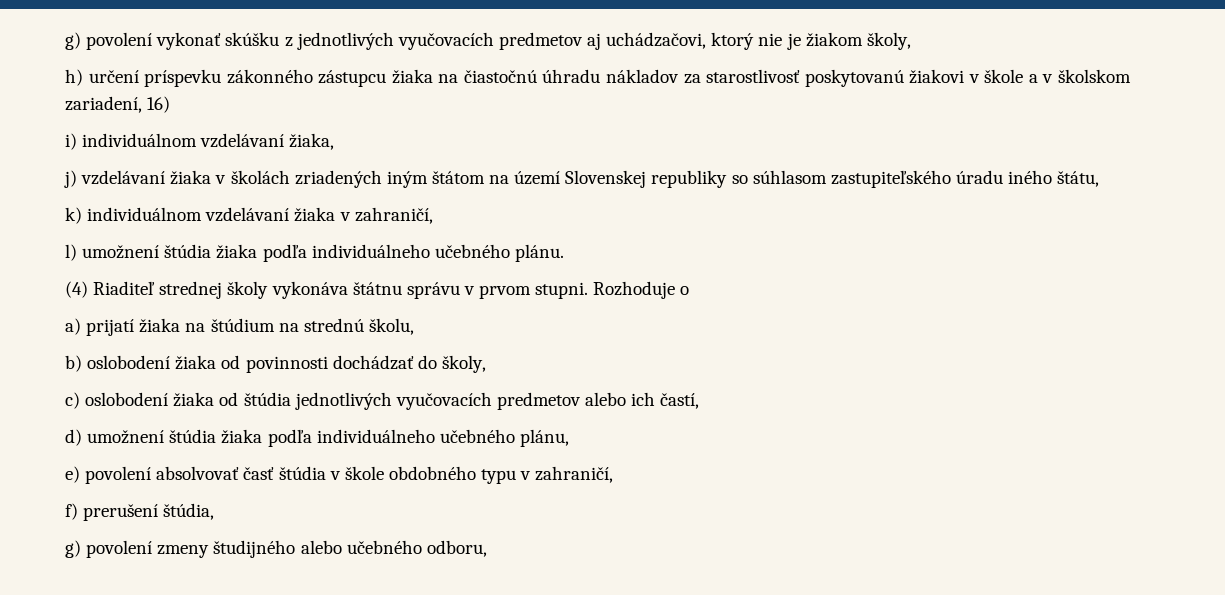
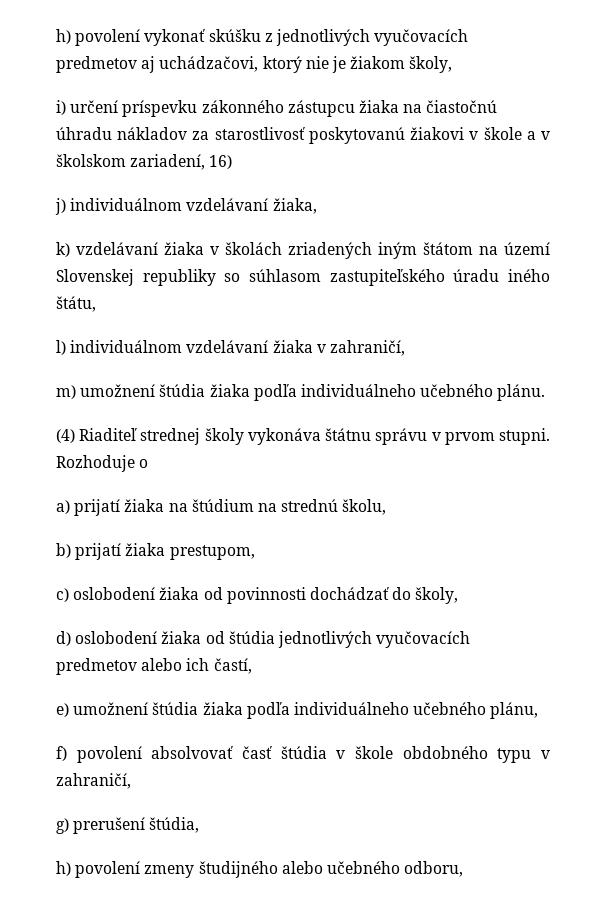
- g) povolení vykonať skúšku z jednotlivých vyučovacích predmetov aj uchádzačovi, ktorý nie je žiakom školy,
+ h) povolení vykonať skúšku z jednotlivých vyučovacích predmetov aj uchádzačovi, ktorý nie je žiakom školy,
- h) určení príspevku zákonného zástupcu žiaka na čiastočnú úhradu nákladov za starostlivosť poskytovanú žiakovi v škole a v školskom zariadení, 16)
+ i) určení príspevku zákonného zástupcu žiaka na čiastočnú úhradu nákladov za starostlivosť poskytovanú žiakovi v škole a v školskom zariadení, 16)
- i) individuálnom vzdelávaní žiaka,
+ j) individuálnom vzdelávaní žiaka,
- j) vzdelávaní žiaka v školách zriadených iným štátom na území Slovenskej republiky so súhlasom zastupiteľského úradu iného štátu,
+ k) vzdelávaní žiaka v školách zriadených iným štátom na území Slovenskej republiky so súhlasom zastupiteľského úradu iného štátu,
- k) individuálnom vzdelávaní žiaka v zahraničí,
+ l) individuálnom vzdelávaní žiaka v zahraničí,
- l) umožnení štúdia žiaka podľa individuálneho učebného plánu.
+ m) umožnení štúdia žiaka podľa individuálneho učebného plánu.
- b) oslobodení žiaka od povinnosti dochádzať do školy,
+ b) prijatí žiaka prestupom,
+ c) oslobodení žiaka od povinnosti dochádzať do školy,
- c) oslobodení žiaka od štúdia jednotlivých vyučovacích predmetov alebo ich častí,
+ d) oslobodení žiaka od štúdia jednotlivých vyučovacích predmetov alebo ich častí,
- d) umožnení štúdia žiaka podľa individuálneho učebného plánu,
+ e) umožnení štúdia žiaka podľa individuálneho učebného plánu,
- e) povolení absolvovať časť štúdia v škole obdobného typu v zahraničí,
+ f) povolení absolvovať časť štúdia v škole obdobného typu v zahraničí,
- f) prerušení štúdia,
+ g) prerušení štúdia,
- g) povolení zmeny študijného alebo učebného odboru,
+ h) povolení zmeny študijného alebo učebného odboru,

